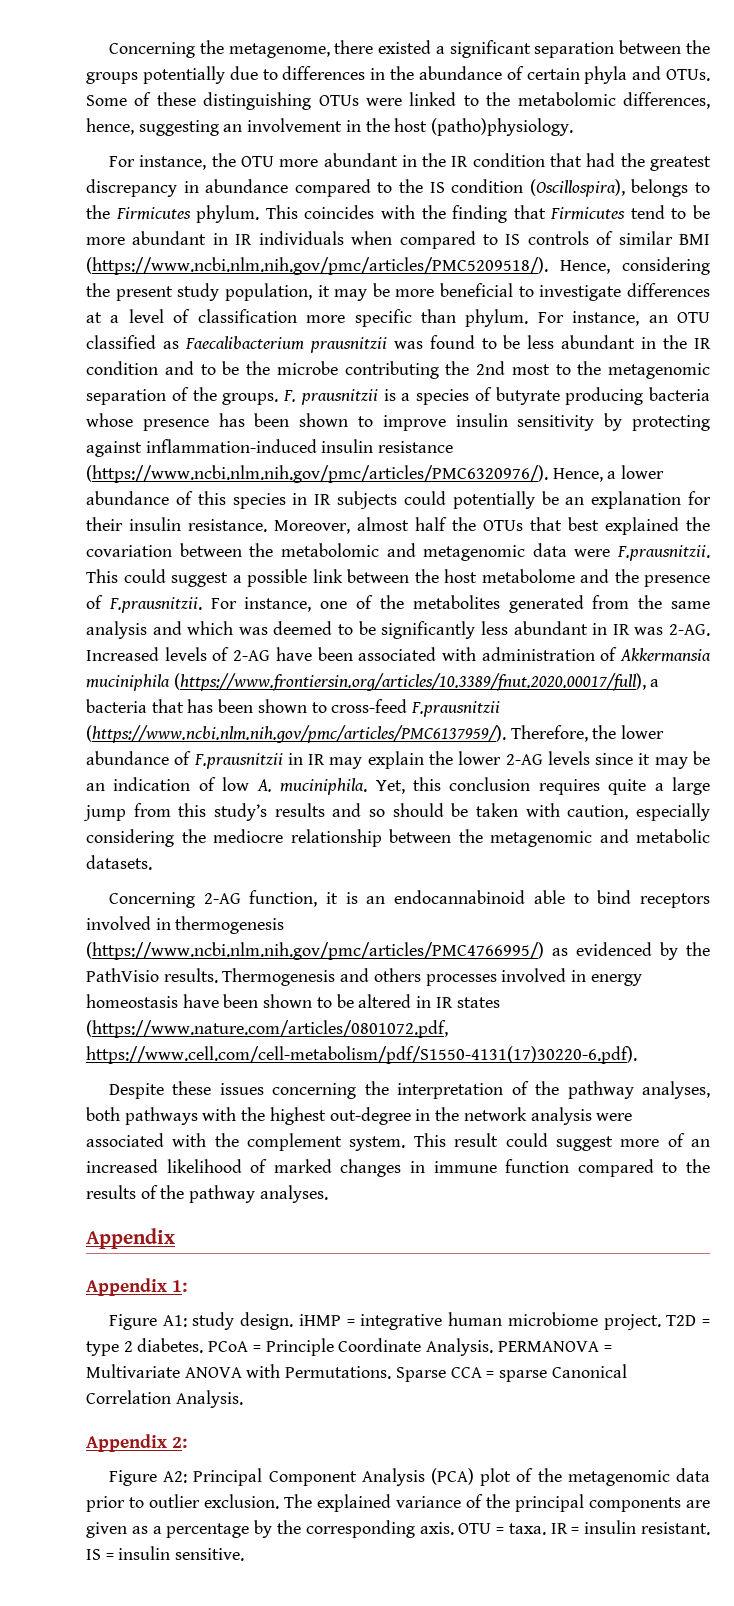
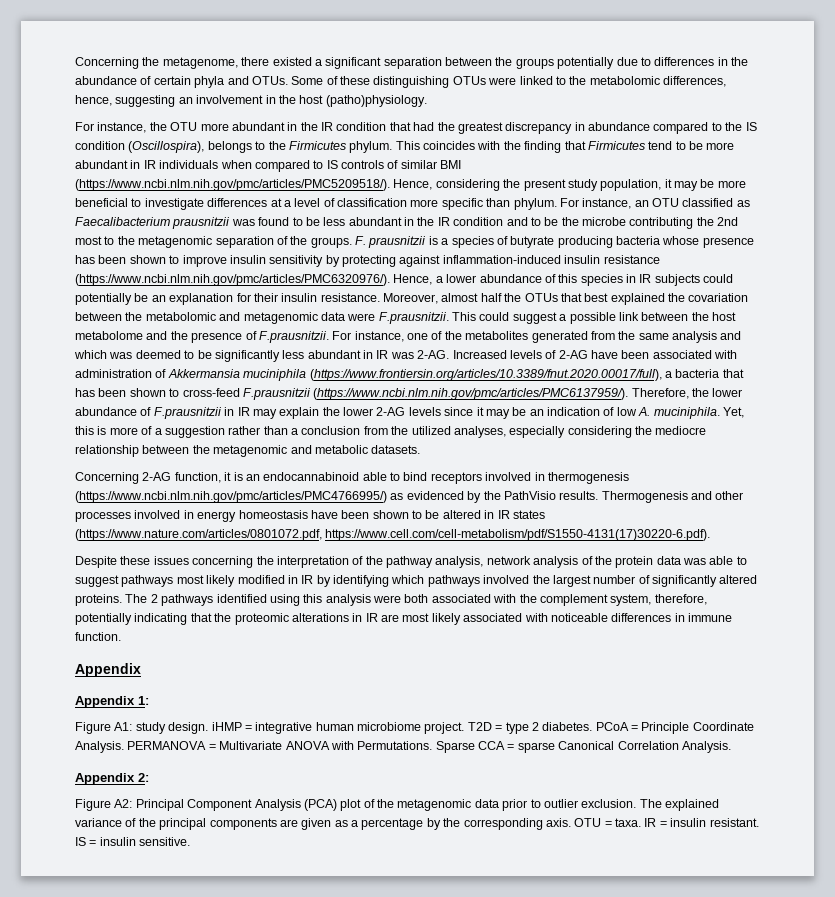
- Yet, this conclusion requires quite a large jump from this study’s results and so should be taken with caution, especially considering the mediocre relationship between the metagenomic and metabolic datasets.
+ Yet, this is more of a suggestion rather than a conclusion from the utilized analyses, especially considering the mediocre relationship between the metagenomic and metabolic datasets.
- Thermogenesis and others processes involved in energy homeostasis have been shown to be altered in IR states (https://www.nature.com/articles/0801072.pdf, https://www.cell.com/cell-metabolism/pdf/S1550-4131(17)30220-6.pdf).
+ Thermogenesis and other processes involved in energy homeostasis have been shown to be altered in IR states (https://www.nature.com/articles/0801072.pdf, https://www.cell.com/cell-metabolism/pdf/S1550-4131(17)30220-6.pdf).
- Despite these issues concerning the interpretation of the pathway analyses, both pathways with the highest out-degree in the network analysis were associated with the complement system. This result could suggest more of an increased likelihood of marked changes in immune function compared to the results of the pathway analyses.
+ Despite these issues concerning the interpretation of the pathway analysis, network analysis of the protein data was able to suggest pathways most likely modified in IR by identifying which pathways involved the largest number of significantly altered proteins. The 2 pathways identified using this analysis were both associated with the complement system, therefore, potentially indicating that the proteomic alterations in IR are most likely associated with noticeable differences in immune function.

